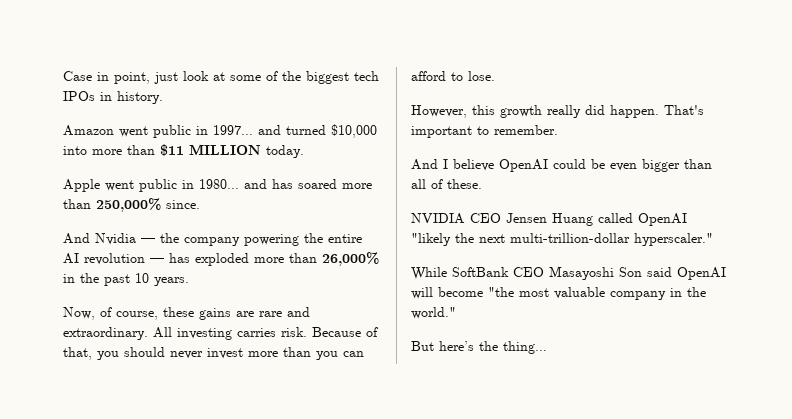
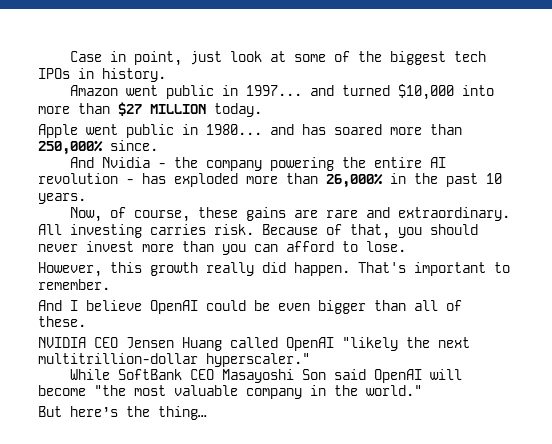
- Amazon went public in 1997... and turned $10,000 into more than $11 MILLION today.
+ Amazon went public in 1997... and turned $10,000 into more than $27 MILLION today.
- And Nvidia — the company powering the entire AI revolution — has exploded more than 26,000% in the past 10 years.
+ And Nvidia - the company powering the entire AI revolution - has exploded more than 26,000% in the past 10 years.
- NVIDIA CEO Jensen Huang called OpenAI "likely the next multi-trillion-dollar hyperscaler."
+ NVIDIA CEO Jensen Huang called OpenAI "likely the next multitrillion-dollar hyperscaler."

